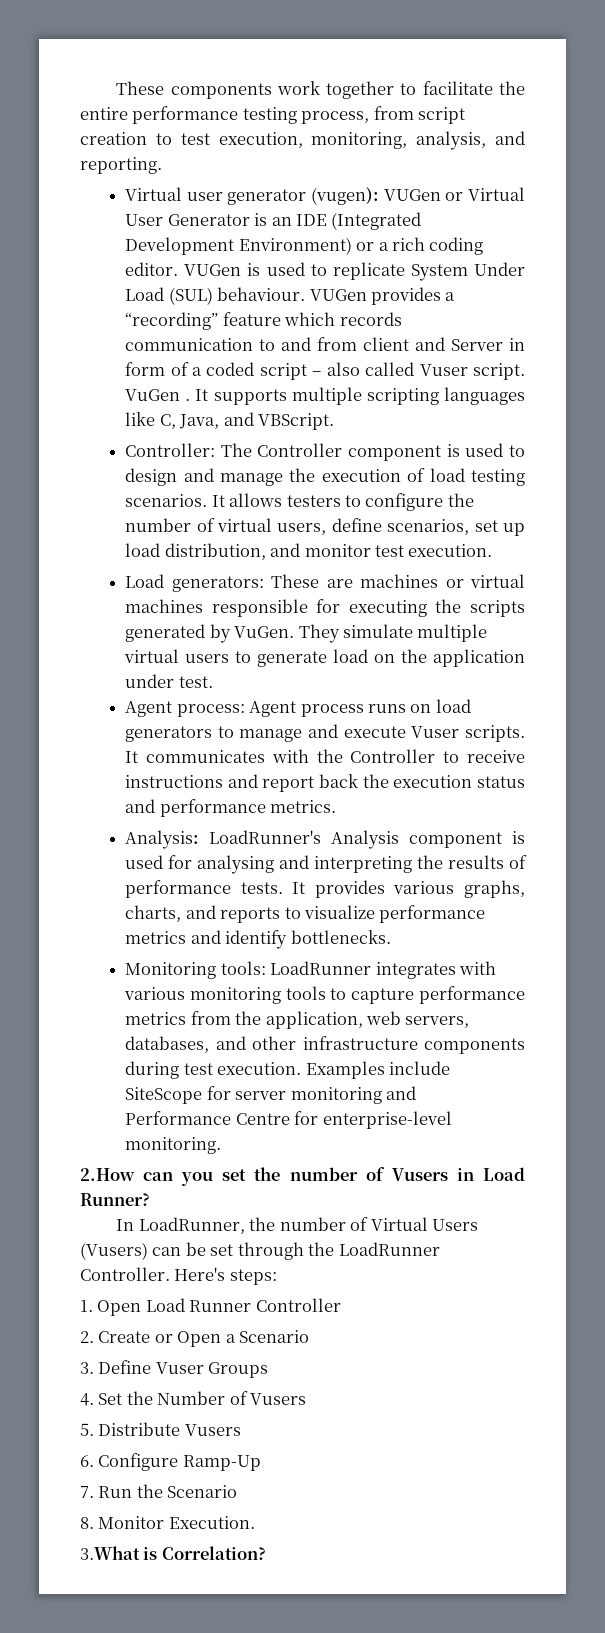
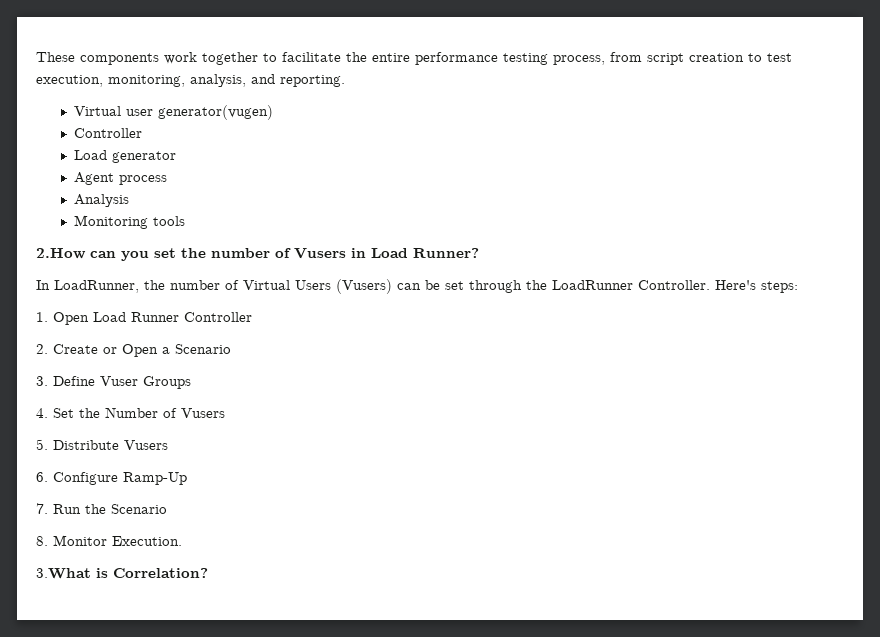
- Virtual user generator (vugen): VUGen or Virtual User Generator is an IDE (Integrated Development Environment) or a rich coding editor. VUGen is used to replicate System Under Load (SUL) behaviour. VUGen provides a “recording” feature which records communication to and from client and Server in form of a coded script – also called Vuser script. VuGen . It supports multiple scripting languages like C, Java, and VBScript.
- Controller: The Controller component is used to design and manage the execution of load testing scenarios. It allows testers to configure the number of virtual users, define scenarios, set up load distribution, and monitor test execution.
- Load generators: These are machines or virtual machines responsible for executing the scripts generated by VuGen. They simulate multiple virtual users to generate load on the application under test.
- Agent process: Agent process runs on load generators to manage and execute Vuser scripts. It communicates with the Controller to receive instructions and report back the execution status and performance metrics.
- Analysis: LoadRunner's Analysis component is used for analysing and interpreting the results of performance tests. It provides various graphs, charts, and reports to visualize performance metrics and identify bottlenecks.
- Monitoring tools: LoadRunner integrates with various monitoring tools to capture performance metrics from the application, web servers, databases, and other infrastructure components during test execution. Examples include SiteScope for server monitoring and Performance Centre for enterprise-level monitoring.
+ Virtual user generator(vugen)
+ Controller
+ Load generator
+ Agent process
+ Analysis
+ Monitoring tools

